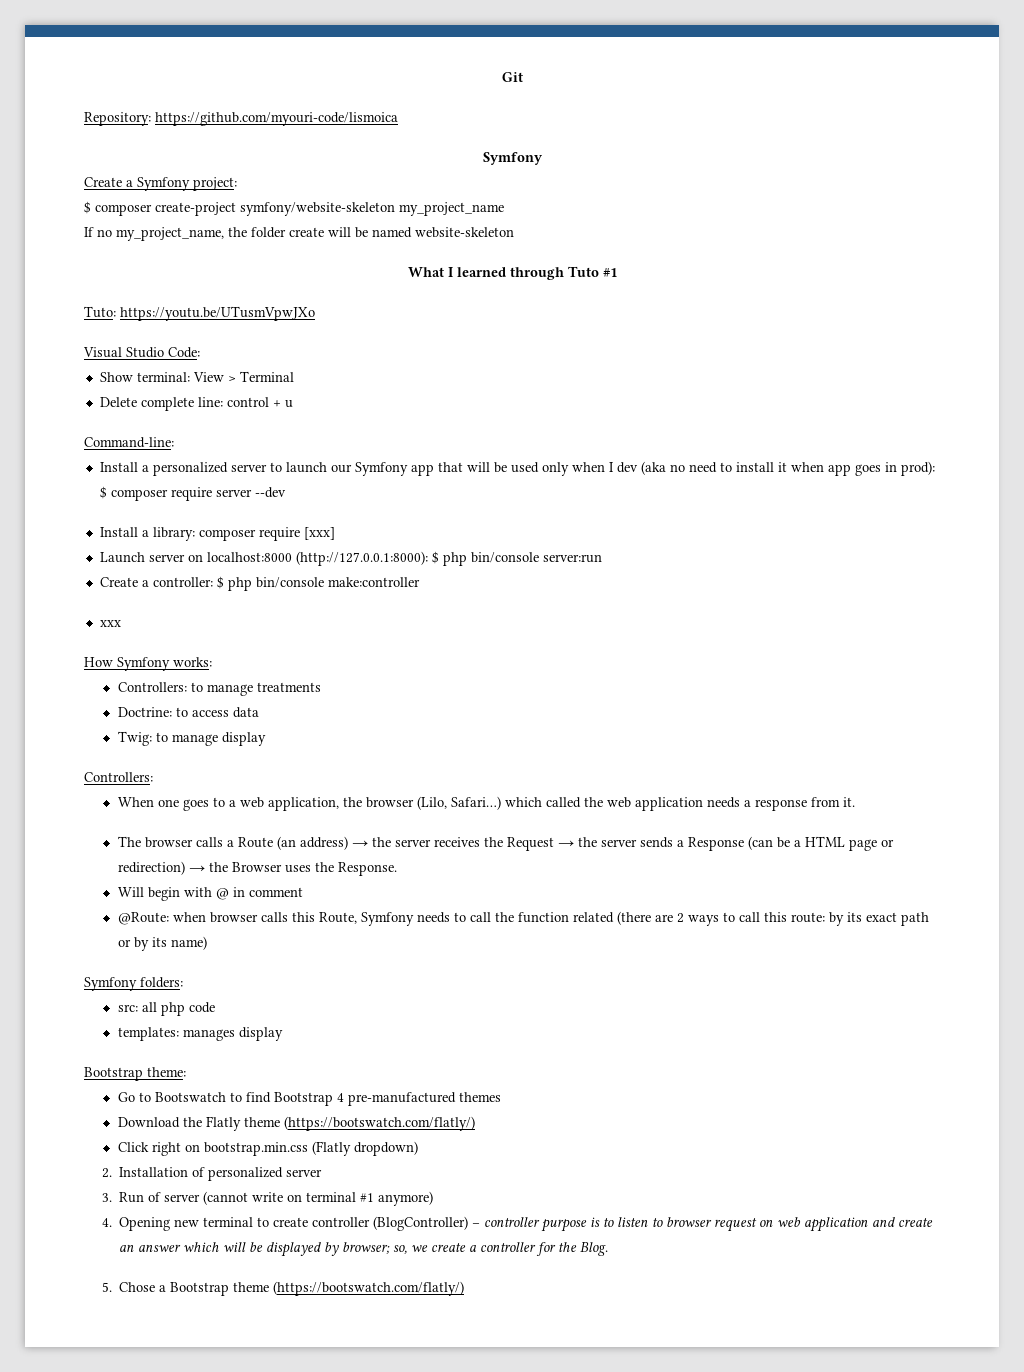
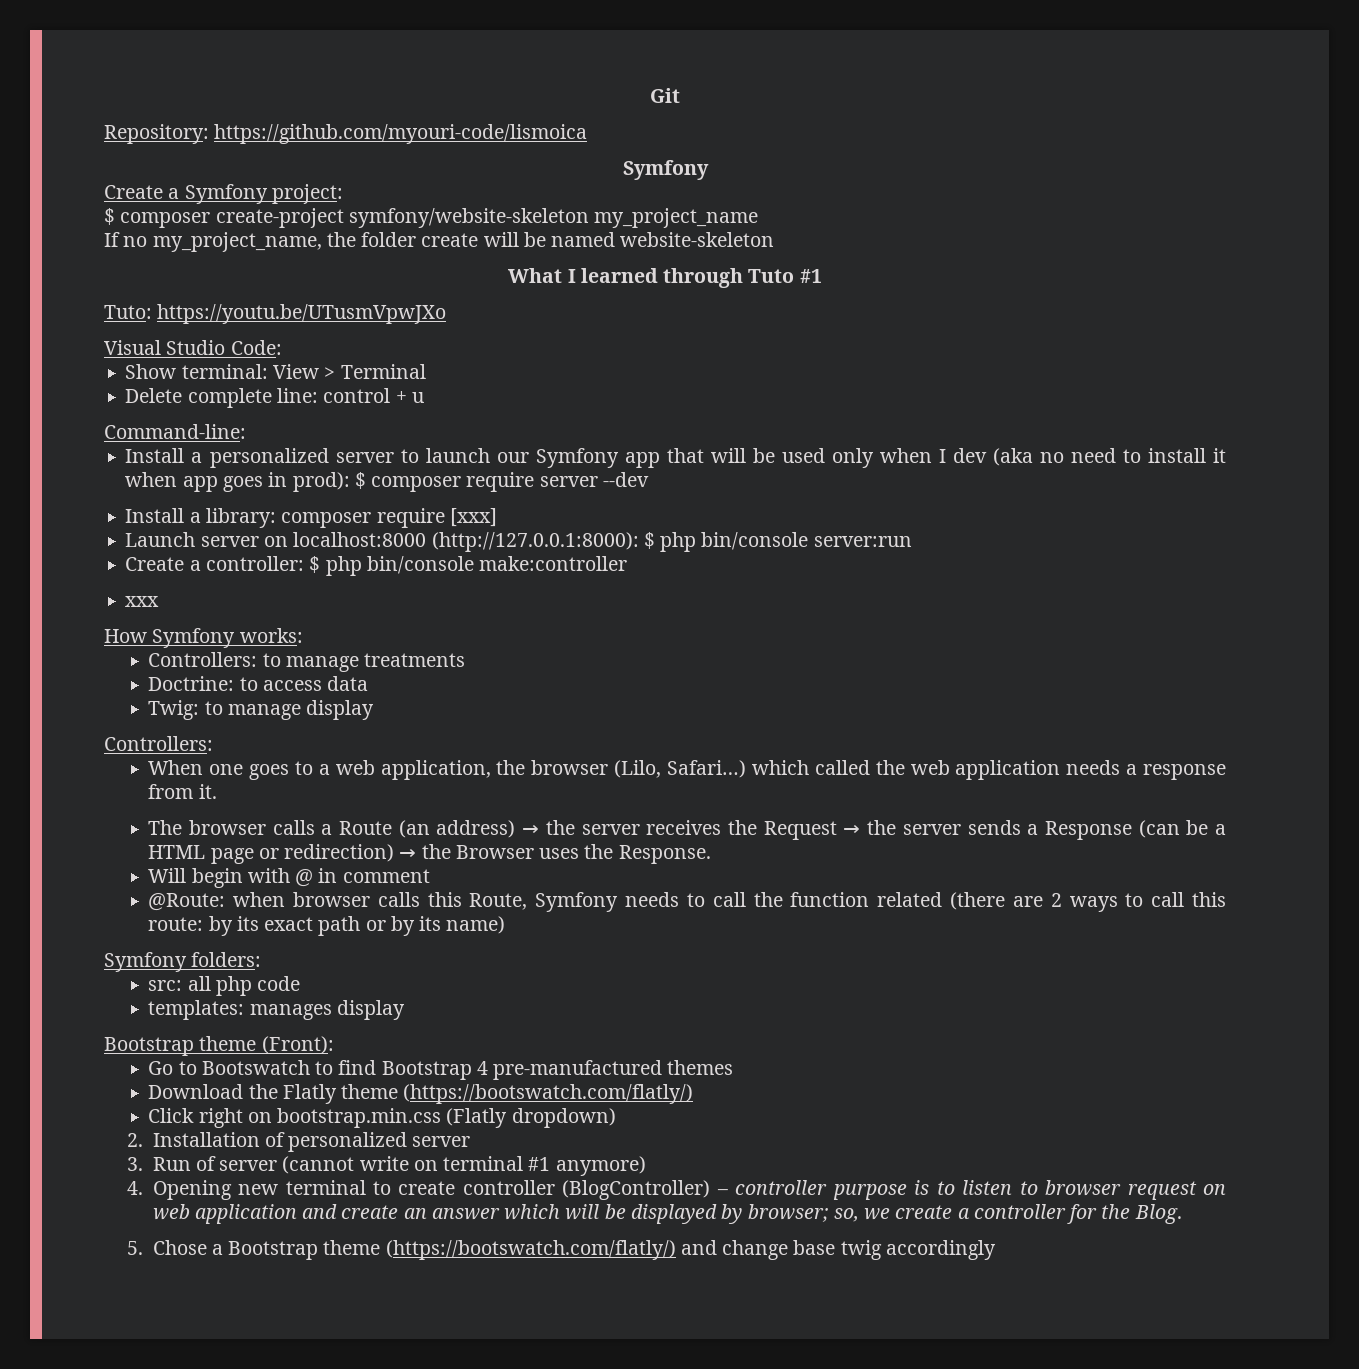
- Bootstrap theme:
+ Bootstrap theme (Front):
- 5. Chose a Bootstrap theme (https://bootswatch.com/flatly/)
+ 5. Chose a Bootstrap theme (https://bootswatch.com/flatly/) and change base twig accordingly

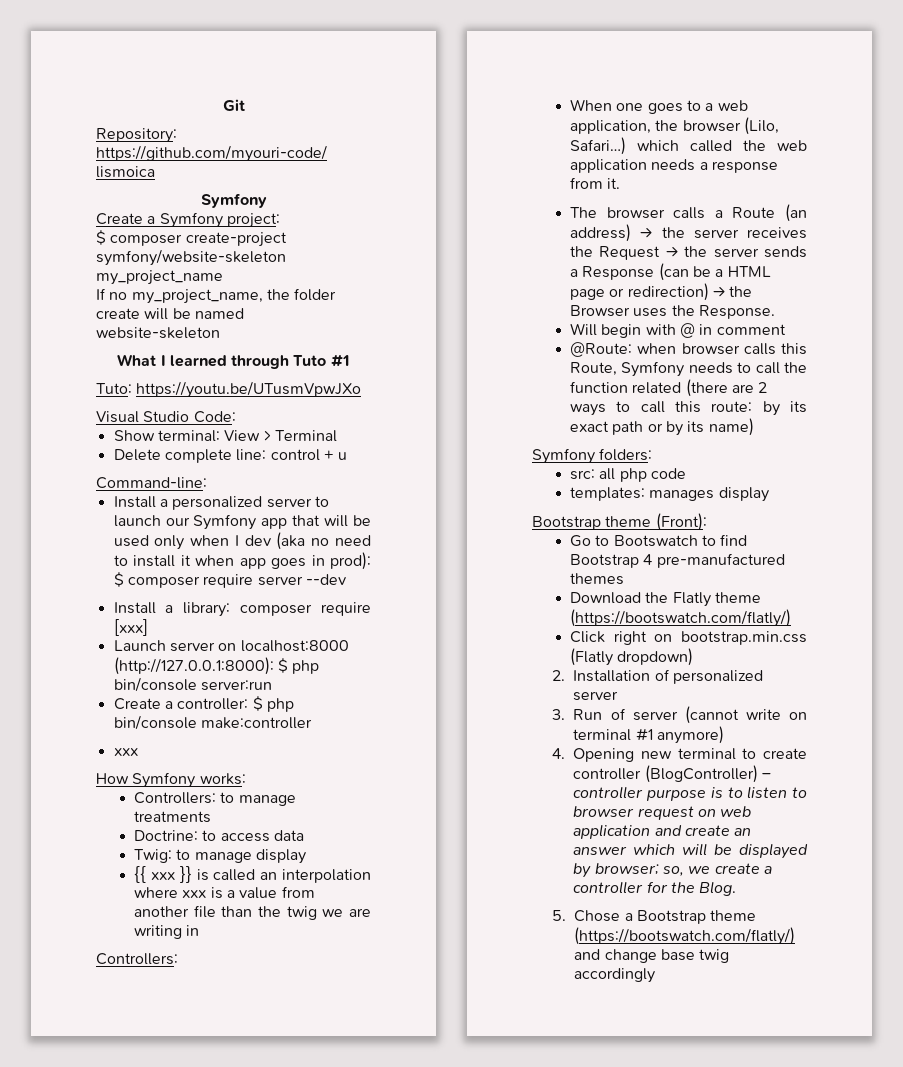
+ {{ xxx }} is called an interpolation where xxx is a value from another file than the twig we are writing in

